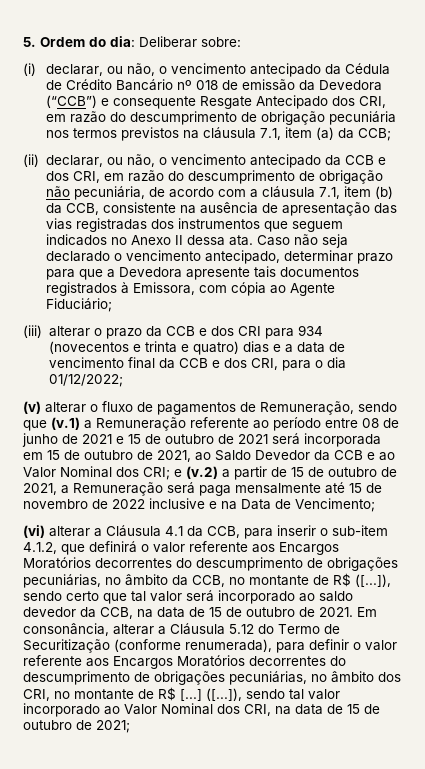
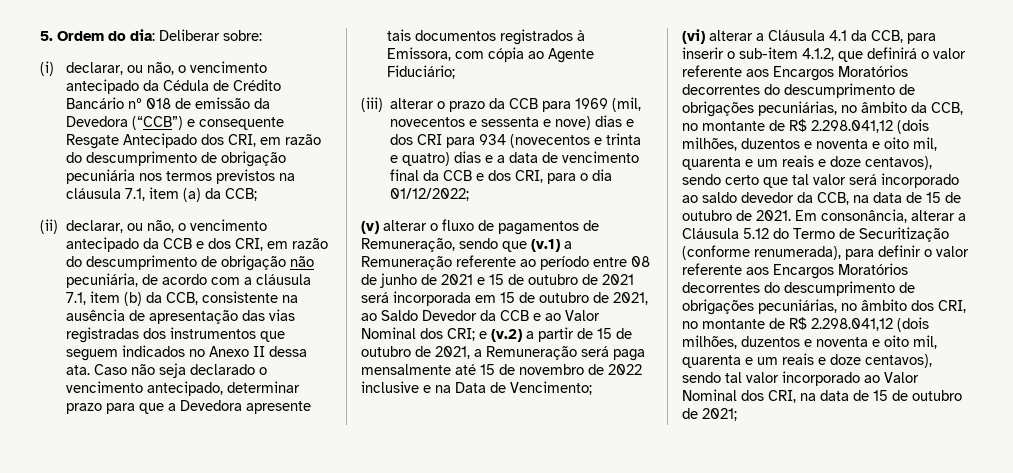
- (iii) alterar o prazo da CCB e dos CRI para 934 (novecentos e trinta e quatro) dias e a data de vencimento final da CCB e dos CRI, para o dia 01/12/2022;
+ (iii) alterar o prazo da CCB para 1969 (mil, novecentos e sessenta e nove) dias e dos CRI para 934 (novecentos e trinta e quatro) dias e a data de vencimento final da CCB e dos CRI, para o dia 01/12/2022;
- (vi) alterar a Cláusula 4.1 da CCB, para inserir o sub-item 4.1.2, que definirá o valor referente aos Encargos Moratórios decorrentes do descumprimento de obrigações pecuniárias, no âmbito da CCB, no montante de R$ ([...]), sendo certo que tal valor será incorporado ao saldo devedor da CCB, na data de 15 de outubro de 2021.
+ (vi) alterar a Cláusula 4.1 da CCB, para inserir o sub-item 4.1.2, que definirá o valor referente aos Encargos Moratórios decorrentes do descumprimento de obrigações pecuniárias, no âmbito da CCB, no montante de R$ 2.298.041,12 (dois milhões, duzentos e noventa e oito mil, quarenta e um reais e doze centavos), sendo certo que tal valor será incorporado ao saldo devedor da CCB, na data de 15 de outubro de 2021.
- Em consonância, alterar a Cláusula 5.12 do Termo de Securitização (conforme renumerada), para definir o valor referente aos Encargos Moratórios decorrentes do descumprimento de obrigações pecuniárias, no âmbito dos CRI, no montante de R$ [...] ([...]), sendo tal valor incorporado ao Valor Nominal dos CRI, na data de 15 de outubro de 2021;
+ Em consonância, alterar a Cláusula 5.12 do Termo de Securitização (conforme renumerada), para definir o valor referente aos Encargos Moratórios decorrentes do descumprimento de obrigações pecuniárias, no âmbito dos CRI, no montante de R$ 2.298.041,12 (dois milhões, duzentos e noventa e oito mil, quarenta e um reais e doze centavos), sendo tal valor incorporado ao Valor Nominal dos CRI, na data de 15 de outubro de 2021;

